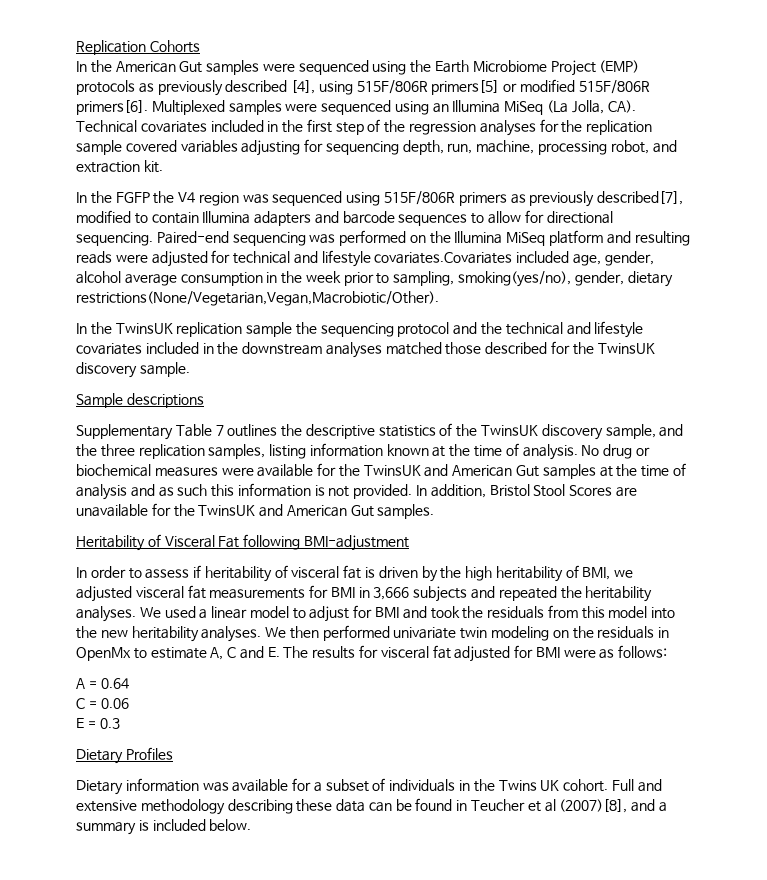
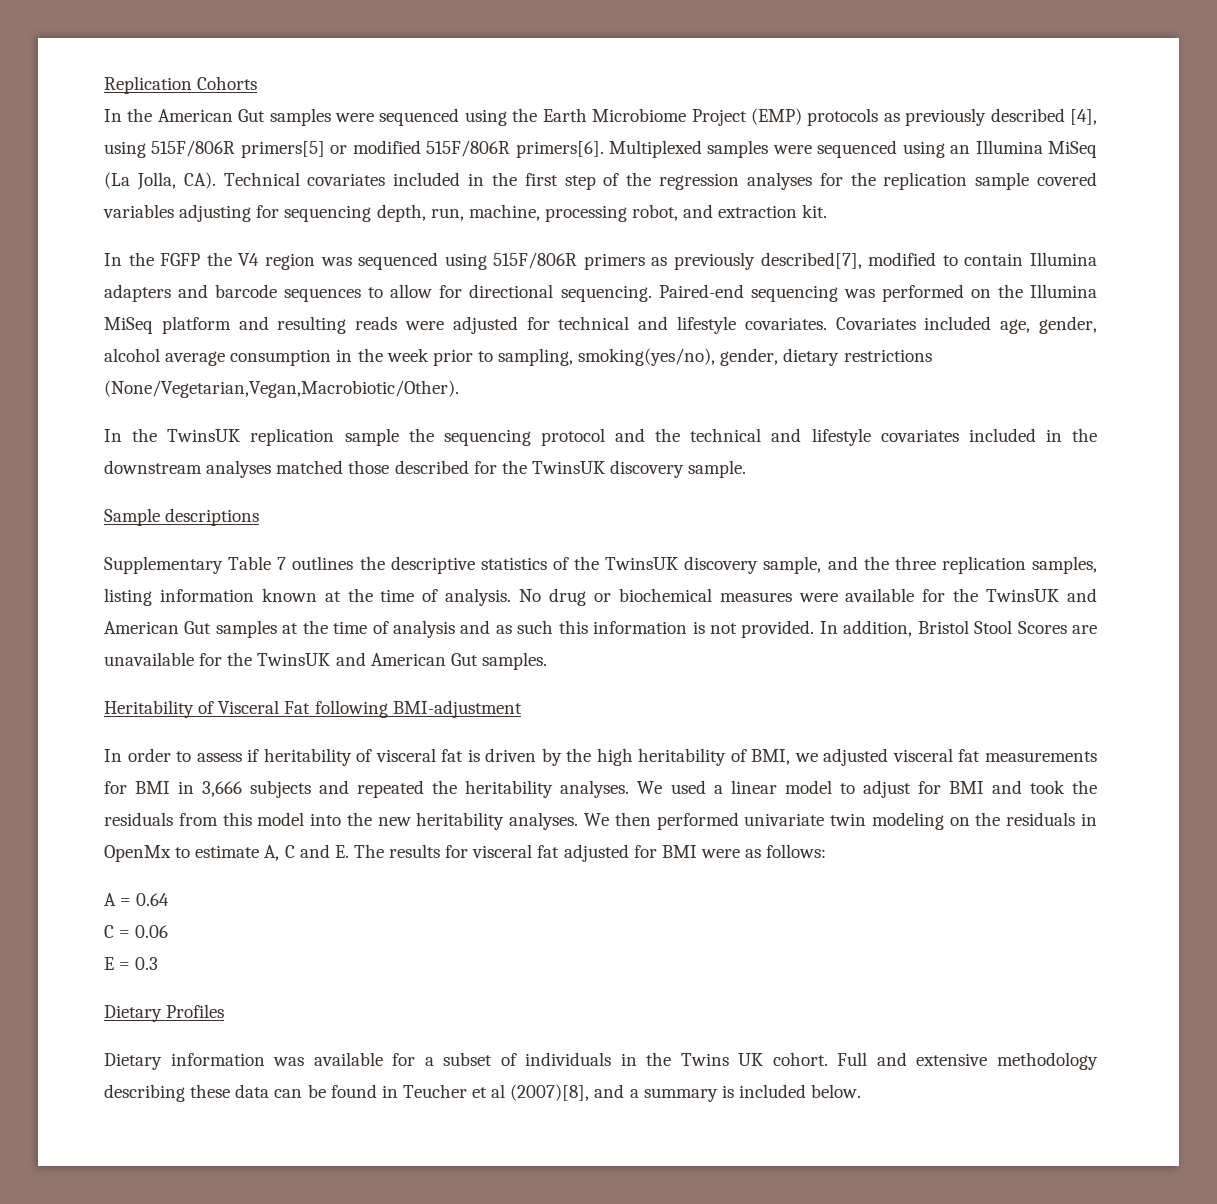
- Paired-end sequencing was performed on the Illumina MiSeq platform and resulting reads were adjusted for technical and lifestyle covariates.Covariates included age, gender, alcohol average consumption in the week prior to sampling, smoking(yes/no), gender, dietary restrictions(None/Vegetarian,Vegan,Macrobiotic/Other).
+ Paired-end sequencing was performed on the Illumina MiSeq platform and resulting reads were adjusted for technical and lifestyle covariates. Covariates included age, gender, alcohol average consumption in the week prior to sampling, smoking(yes/no), gender, dietary restrictions (None/Vegetarian,Vegan,Macrobiotic/Other).

